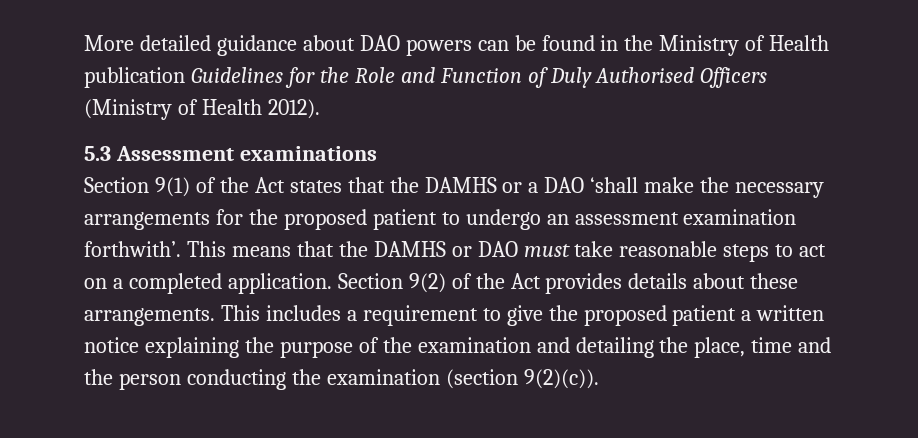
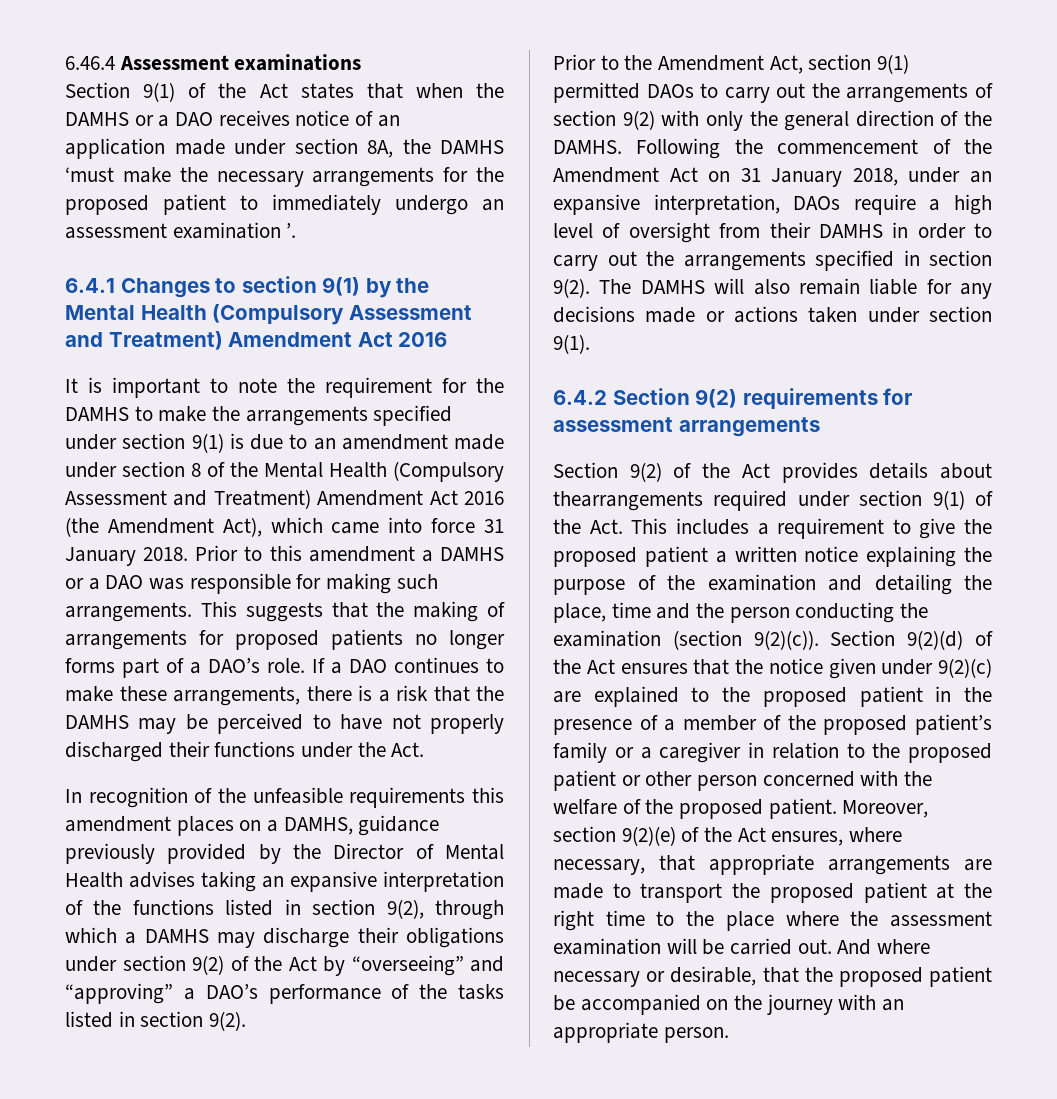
- More detailed guidance about DAO powers can be found in the Ministry of Health publication Guidelines for the Role and Function of Duly Authorised Officers (Ministry of Health 2012).
- 5.3 Assessment examinations
+ 6.46.4 Assessment examinations
- Section 9(1) of the Act states that the DAMHS or a DAO ‘shall make the necessary arrangements for the proposed patient to undergo an assessment examination forthwith’. This means that the DAMHS or DAO must take reasonable steps to act on a completed application. Section 9(2) of the Act provides details about these arrangements. This includes a requirement to give the proposed patient a written notice explaining the purpose of the examination and detailing the place, time and the person conducting the examination (section 9(2)(c)).
+ Section 9(1) of the Act states that when the DAMHS or a DAO receives notice of an application made under section 8A, the DAMHS ‘must make the necessary arrangements for the proposed patient to immediately undergo an assessment examination ’.
+ 6.4.1 Changes to section 9(1) by the Mental Health (Compulsory Assessment and Treatment) Amendment Act 2016
+ It is important to note the requirement for the DAMHS to make the arrangements specified under section 9(1) is due to an amendment made under section 8 of the Mental Health (Compulsory Assessment and Treatment) Amendment Act 2016 (the Amendment Act), which came into force 31 January 2018. Prior to this amendment a DAMHS or a DAO was responsible for making such arrangements. This suggests that the making of arrangements for proposed patients no longer forms part of a DAO’s role. If a DAO continues to make these arrangements, there is a risk that the DAMHS may be perceived to have not properly discharged their functions under the Act.
+ In recognition of the unfeasible requirements this amendment places on a DAMHS, guidance previously provided by the Director of Mental Health advises taking an expansive interpretation of the functions listed in section 9(2), through which a DAMHS may discharge their obligations under section 9(2) of the Act by “overseeing” and “approving” a DAO’s performance of the tasks listed in section 9(2).
+ Prior to the Amendment Act, section 9(1) permitted DAOs to carry out the arrangements of section 9(2) with only the general direction of the DAMHS. Following the commencement of the Amendment Act on 31 January 2018, under an expansive interpretation, DAOs require a high level of oversight from their DAMHS in order to carry out the arrangements specified in section 9(2). The DAMHS will also remain liable for any decisions made or actions taken under section 9(1).
+ 6.4.2 Section 9(2) requirements for assessment arrangements
+ Section 9(2) of the Act provides details about thearrangements required under section 9(1) of the Act. This includes a requirement to give the proposed patient a written notice explaining the purpose of the examination and detailing the place, time and the person conducting the examination (section 9(2)(c)).
+ Section 9(2)(d) of the Act ensures that the notice given under 9(2)(c) are explained to the proposed patient in the presence of a member of the proposed patient’s family or a caregiver in relation to the proposed patient or other person concerned with the welfare of the proposed patient. Moreover, section 9(2)(e) of the Act ensures, where necessary, that appropriate arrangements are made to transport the proposed patient at the right time to the place where the assessment examination will be carried out. And where necessary or desirable, that the proposed patient be accompanied on the journey with an appropriate person.

